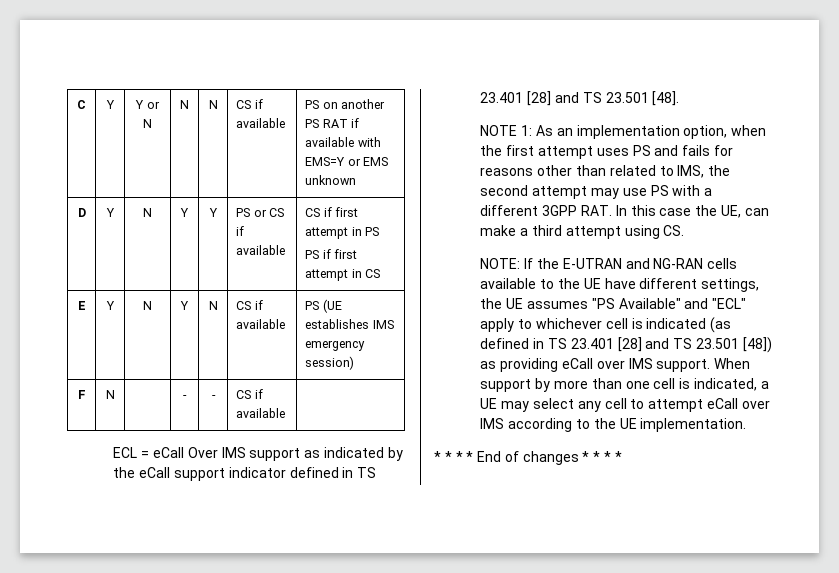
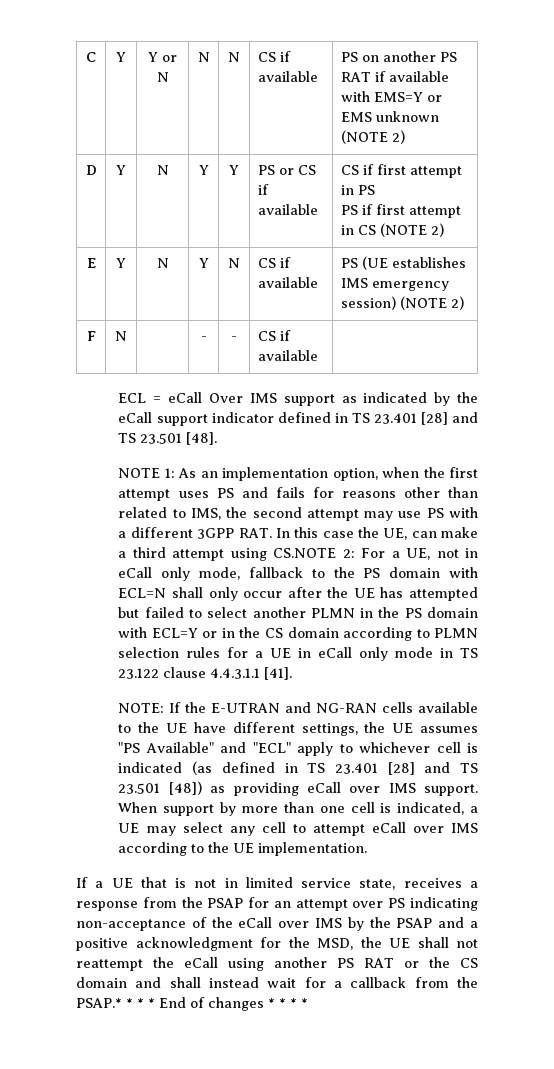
- C | Y | Y or N | N | N | CS if available | PS on another PS RAT if available with EMS=Y or EMS unknown
+ C | Y | Y or N | N | N | CS if available | PS on another PS RAT if available with EMS=Y or EMS unknown (NOTE 2)
  D | Y | N | Y | Y | PS or CS if available | CS if first attempt in PS
- PS if first attempt in CS
+ PS if first attempt in CS (NOTE 2)
- E | Y | N | Y | N | CS if available | PS (UE establishes IMS emergency session)
+ E | Y | N | Y | N | CS if available | PS (UE establishes IMS emergency session) (NOTE 2)
- NOTE 1: As an implementation option, when the first attempt uses PS and fails for reasons other than related to IMS, the second attempt may use PS with a different 3GPP RAT. In this case the UE, can make a third attempt using CS.
+ NOTE 1: As an implementation option, when the first attempt uses PS and fails for reasons other than related to IMS, the second attempt may use PS with a different 3GPP RAT. In this case the UE, can make a third attempt using CS.NOTE 2: For a UE, not in eCall only mode, fallback to the PS domain with ECL=N shall only occur after the UE has attempted but failed to select another PLMN in the PS domain with ECL=Y or in the CS domain according to PLMN selection rules for a UE in eCall only mode in TS 23.122 clause 4.4.3.1.1 [41].
- * * * * End of changes * * * *
+ If a UE that is not in limited service state, receives a response from the PSAP for an attempt over PS indicating non-acceptance of the eCall over IMS by the PSAP and a positive acknowledgment for the MSD, the UE shall not reattempt the eCall using another PS RAT or the CS domain and shall instead wait for a callback from the PSAP.* * * * End of changes * * * *

